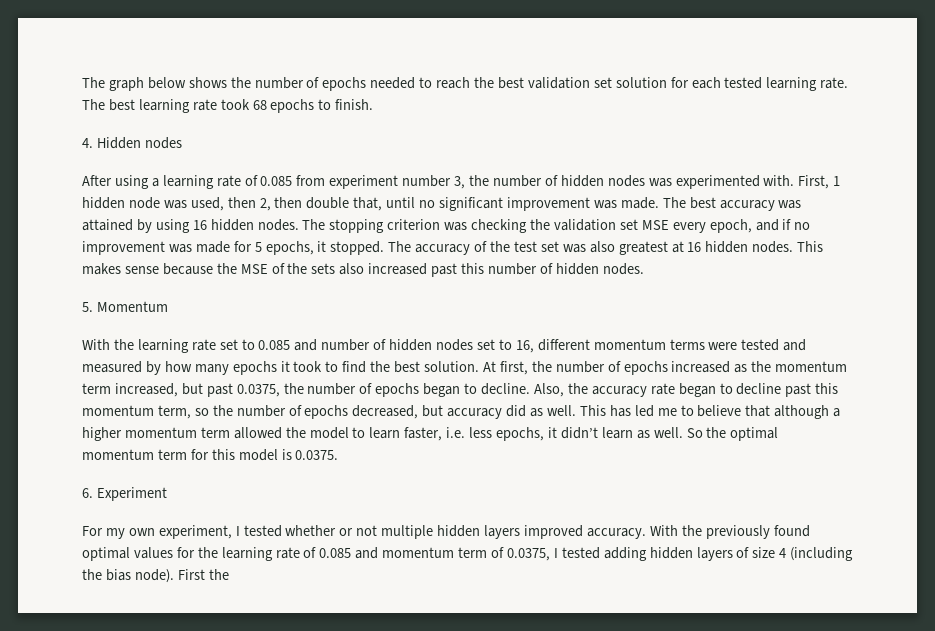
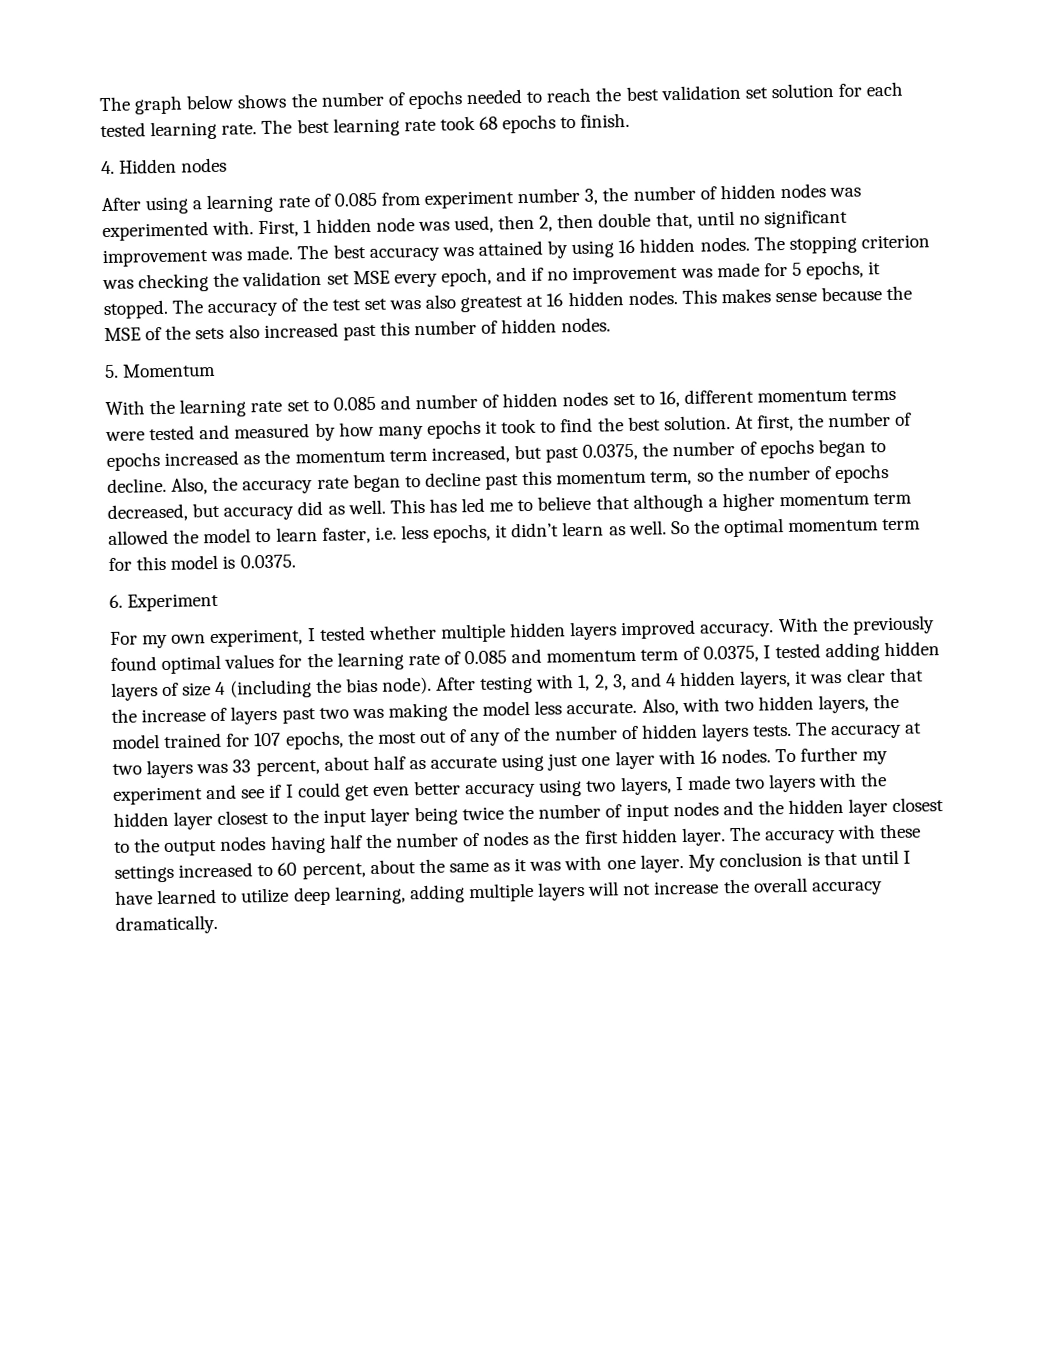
- For my own experiment, I tested whether or not multiple hidden layers improved accuracy.
+ For my own experiment, I tested whether multiple hidden layers improved accuracy.
- First the
+ After testing with 1, 2, 3, and 4 hidden layers, it was clear that the increase of layers past two was making the model less accurate. Also, with two hidden layers, the model trained for 107 epochs, the most out of any of the number of hidden layers tests. The accuracy at two layers was 33 percent, about half as accurate using just one layer with 16 nodes. To further my experiment and see if I could get even better accuracy using two layers, I made two layers with the hidden layer closest to the input layer being twice the number of input nodes and the hidden layer closest to the output nodes having half the number of nodes as the first hidden layer. The accuracy with these settings increased to 60 percent, about the same as it was with one layer. My conclusion is that until I have learned to utilize deep learning, adding multiple layers will not increase the overall accuracy dramatically.

